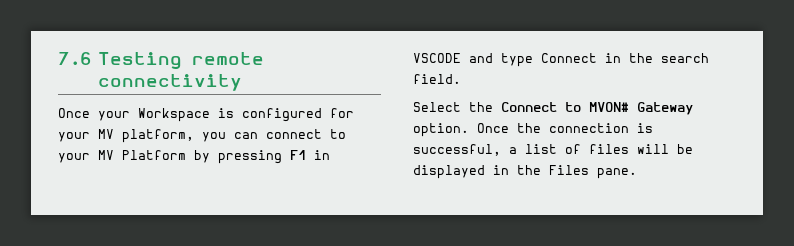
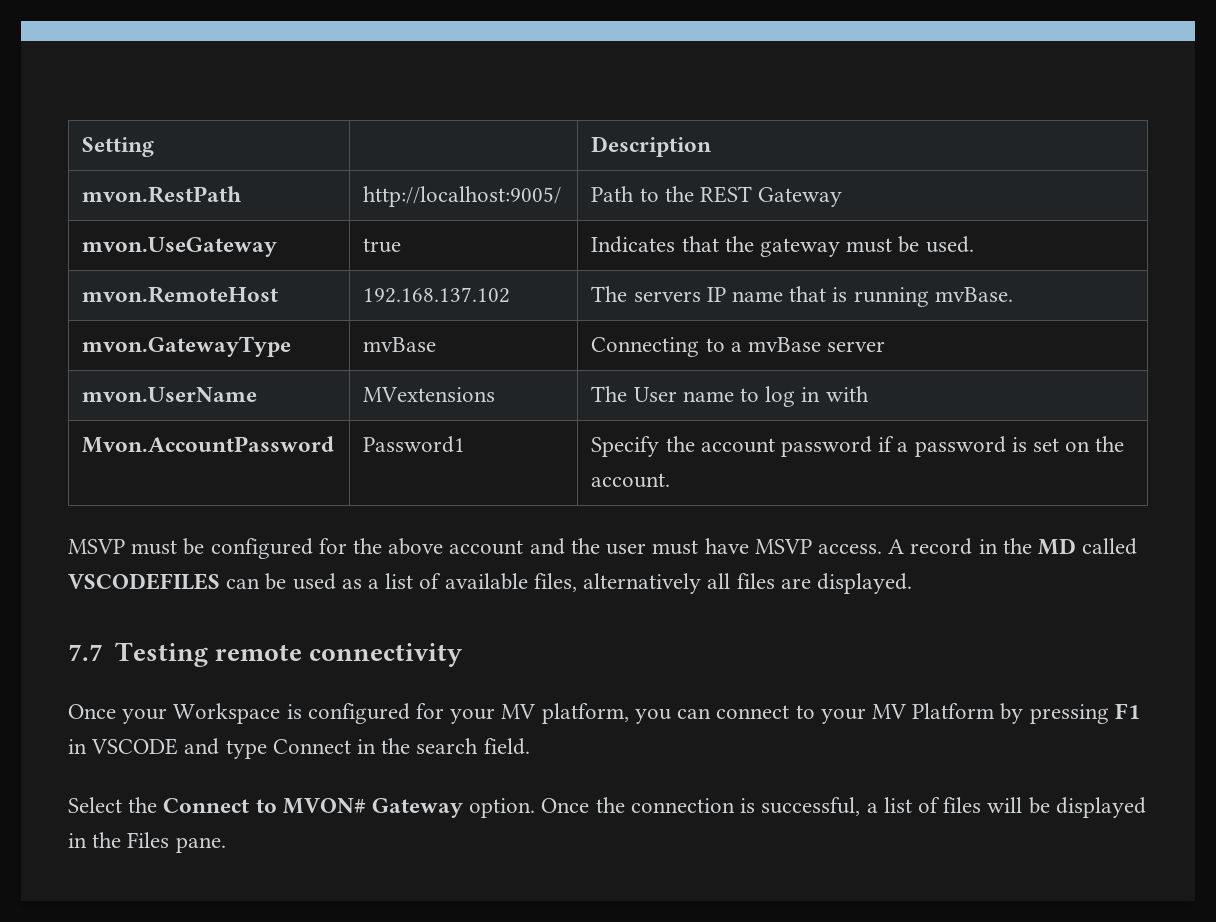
- 7.6 Testing remote connectivity
+ Setting | | Description
+ mvon.RestPath | http://localhost:9005/ | Path to the REST Gateway
+ mvon.UseGateway | true | Indicates that the gateway must be used.
+ mvon.RemoteHost | 192.168.137.102 | The servers IP name that is running mvBase.
+ mvon.GatewayType | mvBase | Connecting to a mvBase server
+ mvon.UserName | MVextensions | The User name to log in with
+ Mvon.AccountPassword | Password1 | Specify the account password if a password is set on the account.
+ MSVP must be configured for the above account and the user must have MSVP access. A record in the MD called VSCODEFILES can be used as a list of available files, alternatively all files are displayed.
+ 7.7 Testing remote connectivity

